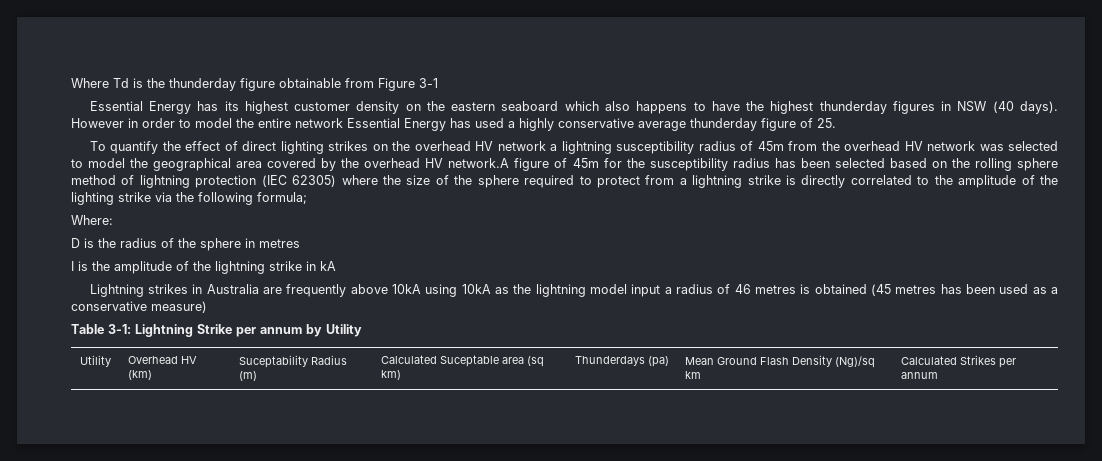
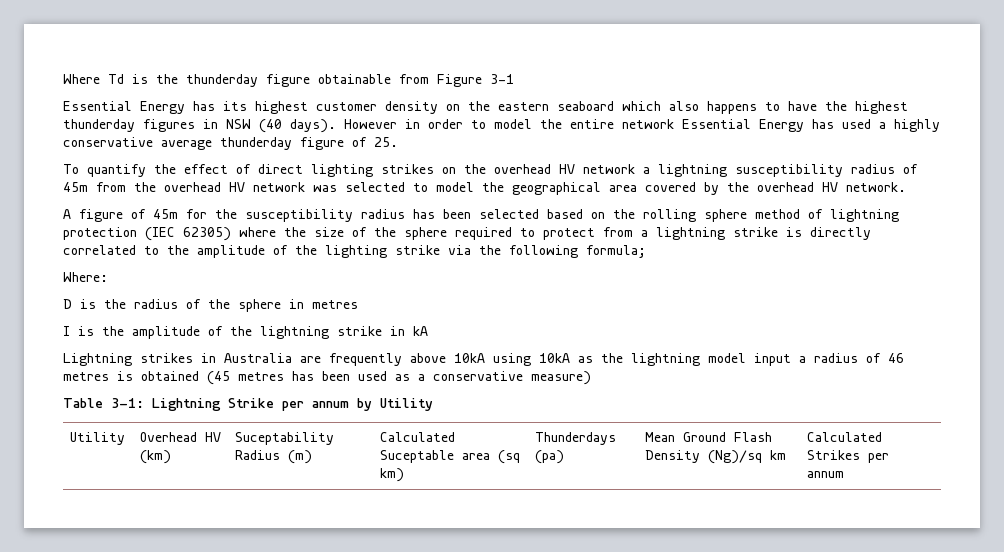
- To quantify the effect of direct lighting strikes on the overhead HV network a lightning susceptibility radius of 45m from the overhead HV network was selected to model the geographical area covered by the overhead HV network.A figure of 45m for the susceptibility radius has been selected based on the rolling sphere method of lightning protection (IEC 62305) where the size of the sphere required to protect from a lightning strike is directly correlated to the amplitude of the lighting strike via the following formula;
+ To quantify the effect of direct lighting strikes on the overhead HV network a lightning susceptibility radius of 45m from the overhead HV network was selected to model the geographical area covered by the overhead HV network.
+ A figure of 45m for the susceptibility radius has been selected based on the rolling sphere method of lightning protection (IEC 62305) where the size of the sphere required to protect from a lightning strike is directly correlated to the amplitude of the lighting strike via the following formula;

